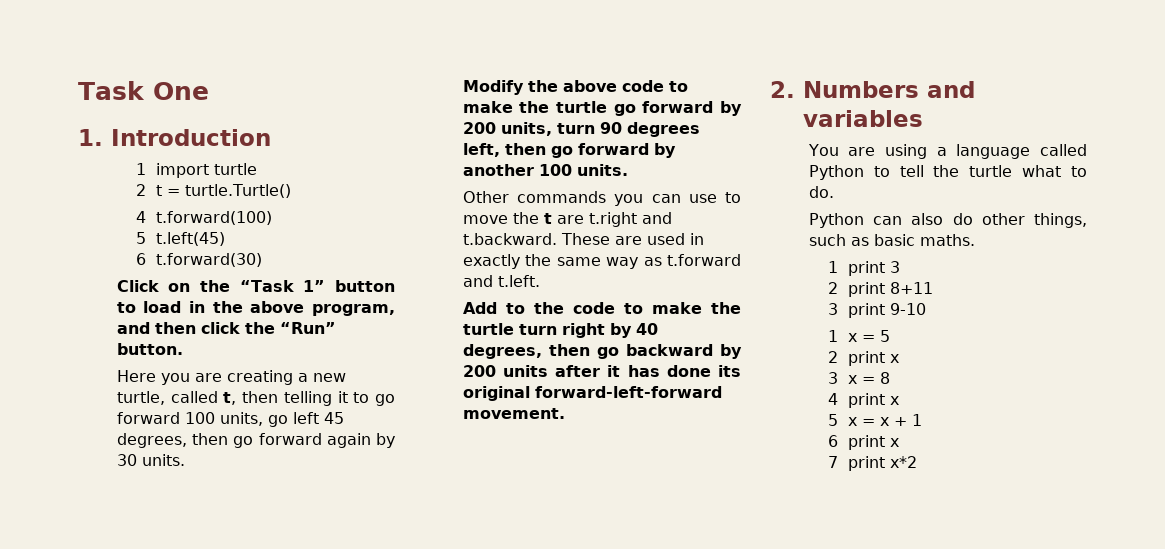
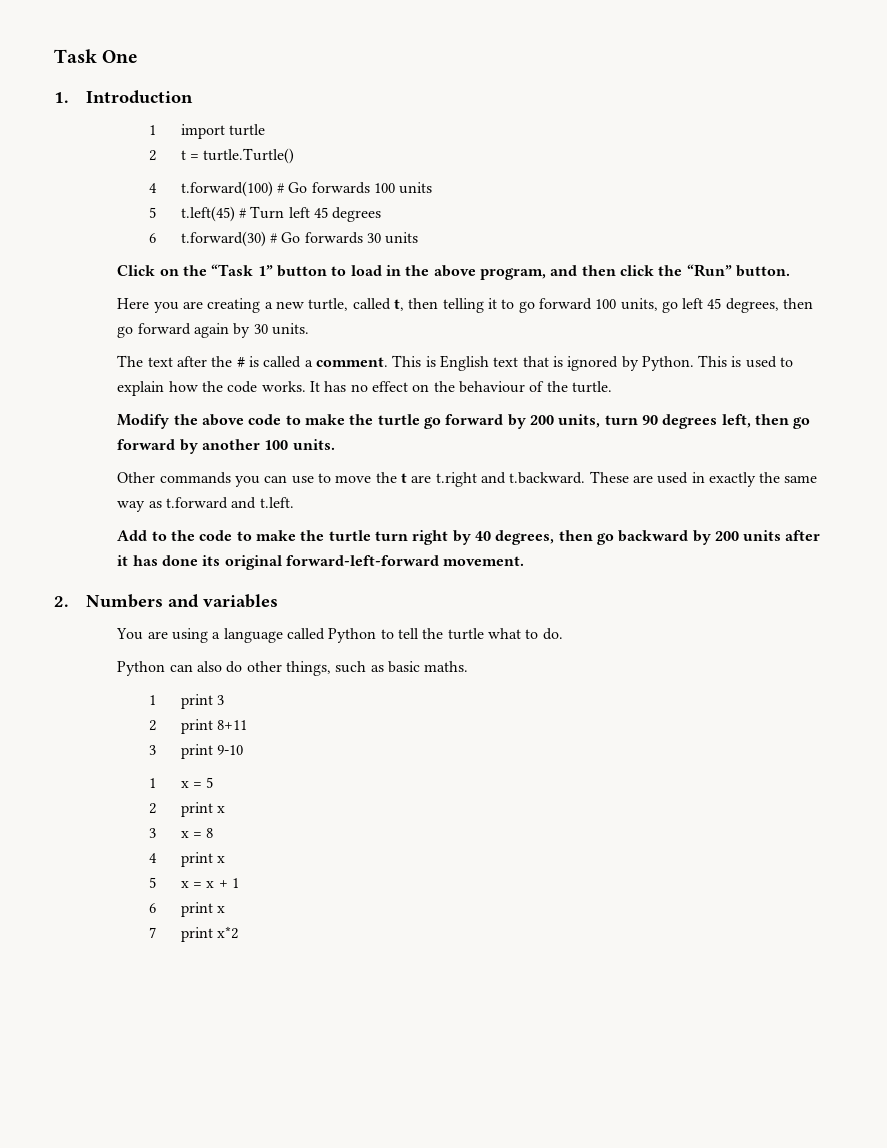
- 4 t.forward(100)
- 5 t.left(45)
- 6 t.forward(30)
+ 4 t.forward(100) # Go forwards 100 units
+ 5 t.left(45) # Turn left 45 degrees
+ 6 t.forward(30) # Go forwards 30 units
+ The text after the # is called a comment. This is English text that is ignored by Python. This is used to explain how the code works. It has no effect on the behaviour of the turtle.

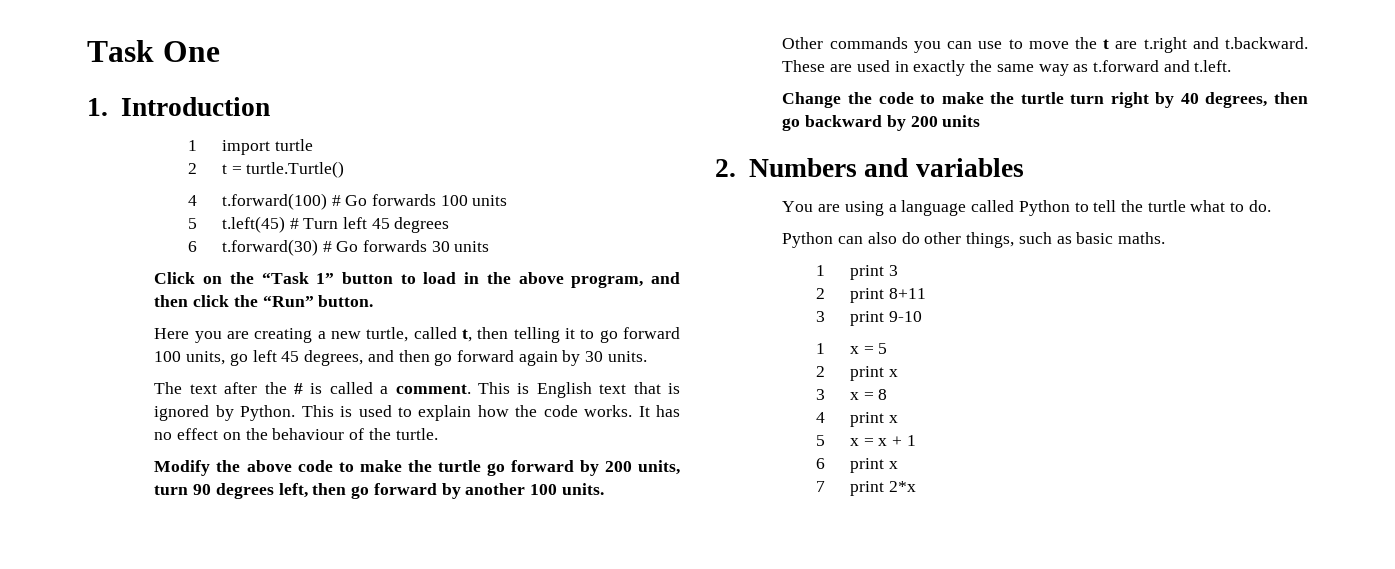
- Here you are creating a new turtle, called t, then telling it to go forward 100 units, go left 45 degrees, then go forward again by 30 units.
+ Here you are creating a new turtle, called t, then telling it to go forward 100 units, go left 45 degrees, and then go forward again by 30 units.
- Add to the code to make the turtle turn right by 40 degrees, then go backward by 200 units after it has done its original forward-left-forward movement.
+ Change the code to make the turtle turn right by 40 degrees, then go backward by 200 units
- 7 print x*2
+ 7 print 2*x

